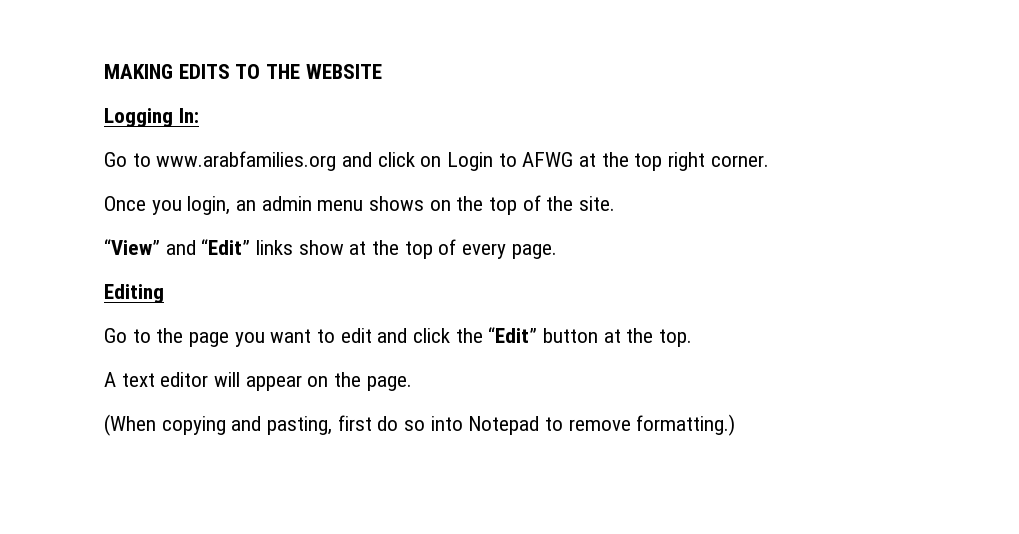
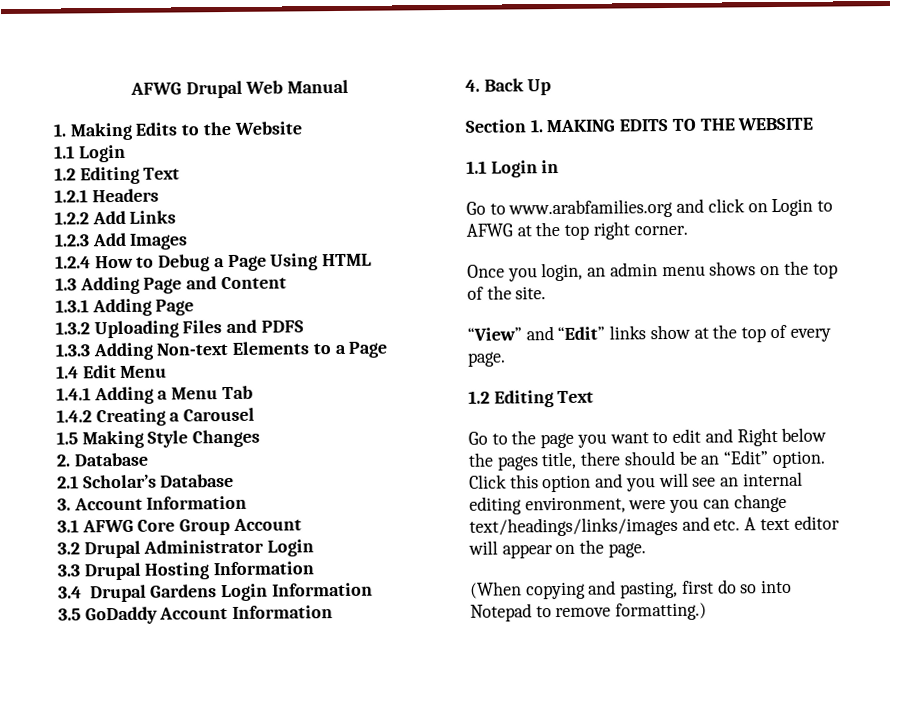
- MAKING EDITS TO THE WEBSITE
+ AFWG Drupal Web Manual
+ 1. Making Edits to the Website
+ 1.1 Login
+ 1.2 Editing Text
+ 1.2.1 Headers
+ 1.2.2 Add Links
+ 1.2.3 Add Images
+ 1.2.4 How to Debug a Page Using HTML
+ 1.3 Adding Page and Content
+ 1.3.1 Adding Page
+ 1.3.2 Uploading Files and PDFS
+ 1.3.3 Adding Non-text Elements to a Page
+ 1.4 Edit Menu
+ 1.4.1 Adding a Menu Tab
+ 1.4.2 Creating a Carousel
+ 1.5 Making Style Changes
+ 2. Database
+ 2.1 Scholar’s Database
+ 3. Account Information
+ 3.1 AFWG Core Group Account
+ 3.2 Drupal Administrator Login
+ 3.3 Drupal Hosting Information
+ 3.4 Drupal Gardens Login Information
+ 3.5 GoDaddy Account Information
+ 4. Back Up
+ Section 1. MAKING EDITS TO THE WEBSITE
- Logging In:
+ 1.1 Login in
  “View” and “Edit” links show at the top of every page.
- Editing
+ 1.2 Editing Text
- Go to the page you want to edit and click the “Edit” button at the top.
- A text editor will appear on the page.
+ Go to the page you want to edit and Right below the pages title, there should be an “Edit” option. Click this option and you will see an internal editing environment, were you can change text/headings/links/images and etc. A text editor will appear on the page.

